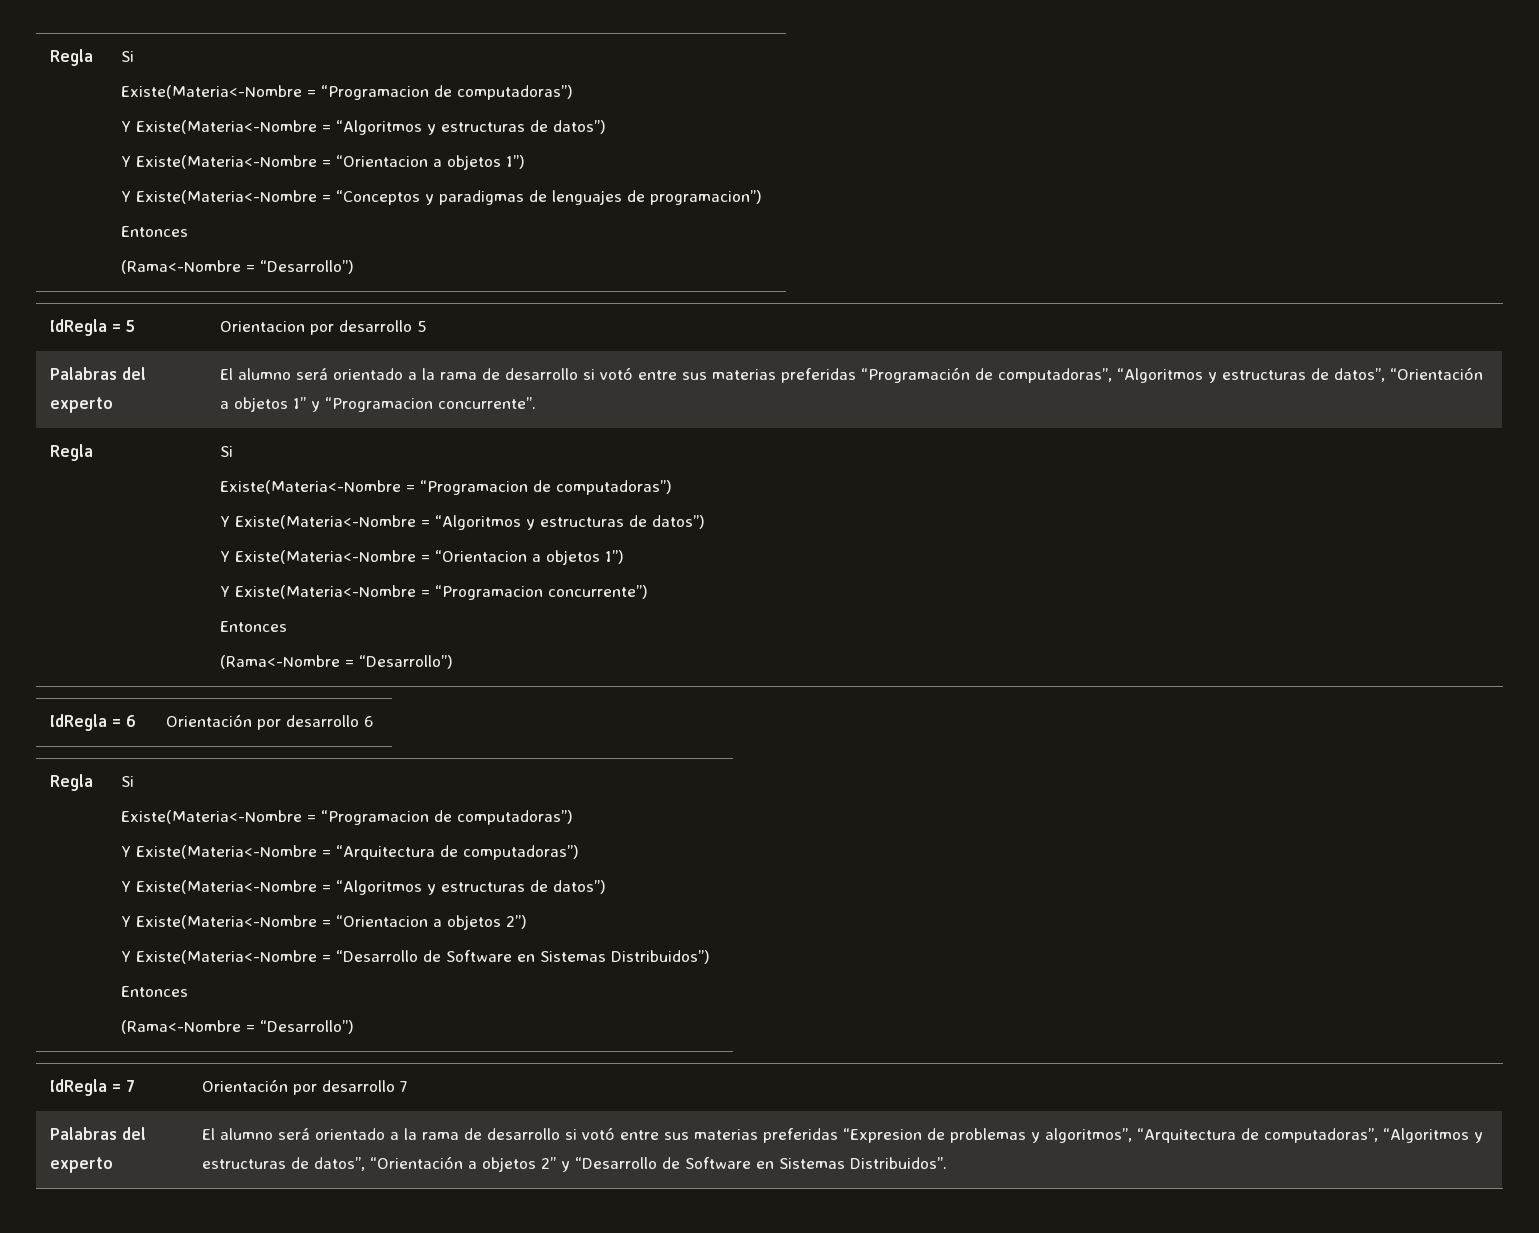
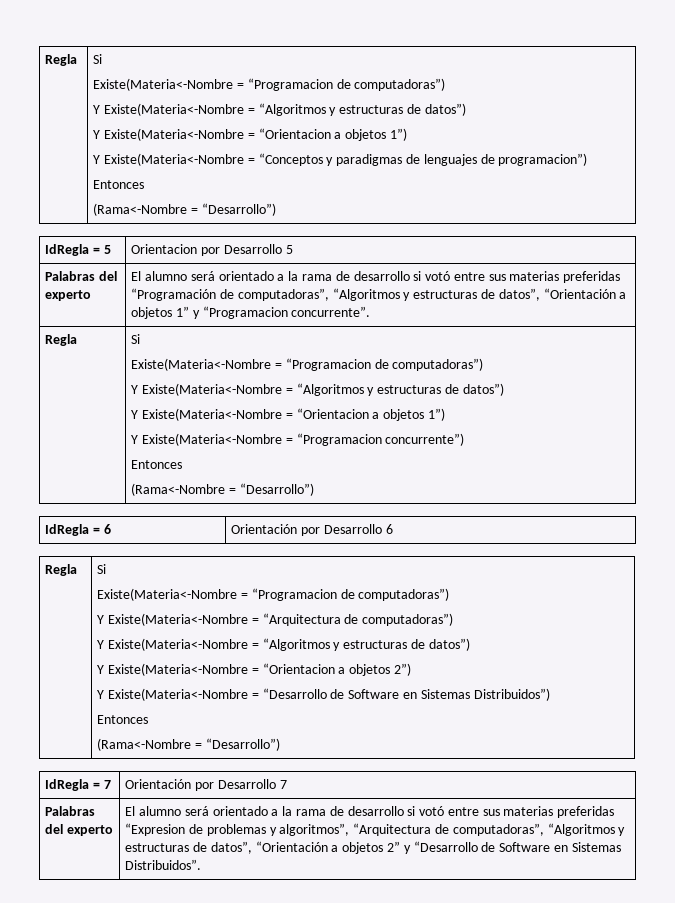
- IdRegla = 5 | Orientacion por desarrollo 5
+ IdRegla = 5 | Orientacion por Desarrollo 5
- IdRegla = 6 | Orientación por desarrollo 6
+ IdRegla = 6 | Orientación por Desarrollo 6
- IdRegla = 7 | Orientación por desarrollo 7
+ IdRegla = 7 | Orientación por Desarrollo 7

